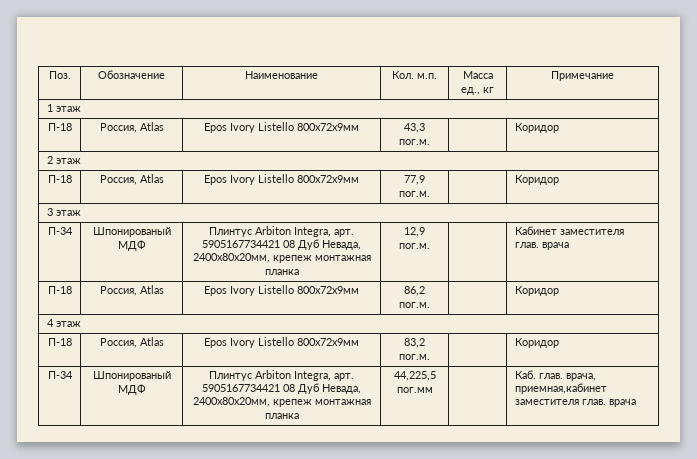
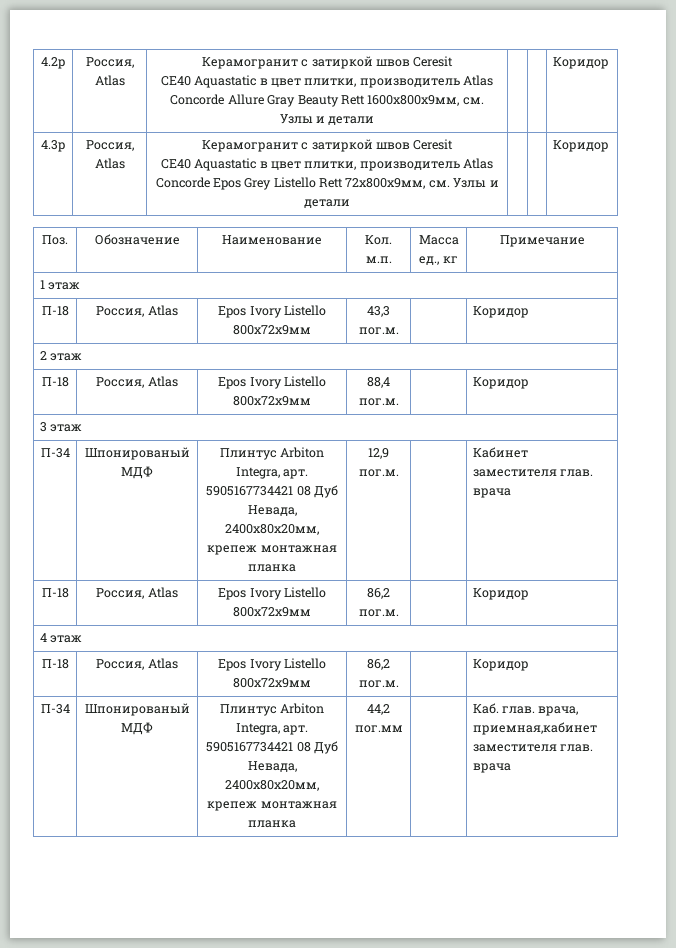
+ 4.2р | Россия, Atlas | Керамогранит с затиркой швов Ceresit
+ CE40 Aquastatic в цвет плитки, производитель Atlas Concorde Allure Gray Beauty Rett 1600x800х9мм, см. Узлы и детали | | | Коридор
+ 4.3р | Россия, Atlas | Керамогранит с затиркой швов Ceresit
+ CE40 Aquastatic в цвет плитки, производитель Atlas Concorde Epos Grey Listello Rett 72x800x9мм, см. Узлы и детали | | | Коридор
- П-18 | Россия, Atlas | Epos Ivory Listello 800х72x9мм | 77,9 пог.м. | | Коридор
+ П-18 | Россия, Atlas | Epos Ivory Listello 800х72x9мм | 88,4 пог.м. | | Коридор
  4 этаж
- П-18 | Россия, Atlas | Epos Ivory Listello 800х72x9мм | 83,2 пог.м. | | Коридор
+ П-18 | Россия, Atlas | Epos Ivory Listello 800х72x9мм | 86,2 пог.м. | | Коридор
- П-34 | Шпонированый МДФ | Плинтус Arbiton Integra, арт. 5905167734421 08 Дуб Невада, 2400х80х20мм, крепеж монтажная планка | 44,225,5 пог.мм | | Каб. глав. врача, приемная,кабинет заместителя глав. врача
+ П-34 | Шпонированый МДФ | Плинтус Arbiton Integra, арт. 5905167734421 08 Дуб Невада, 2400х80х20мм, крепеж монтажная планка | 44,2 пог.мм | | Каб. глав. врача, приемная,кабинет заместителя глав. врача

